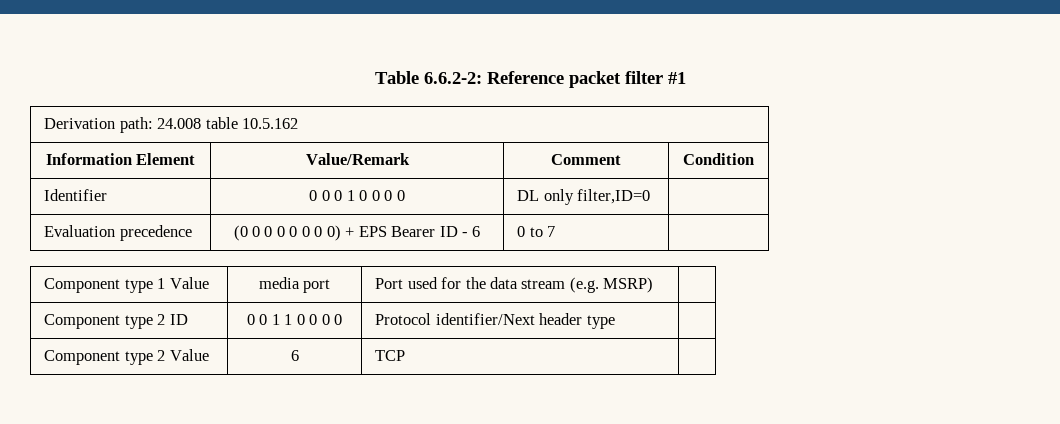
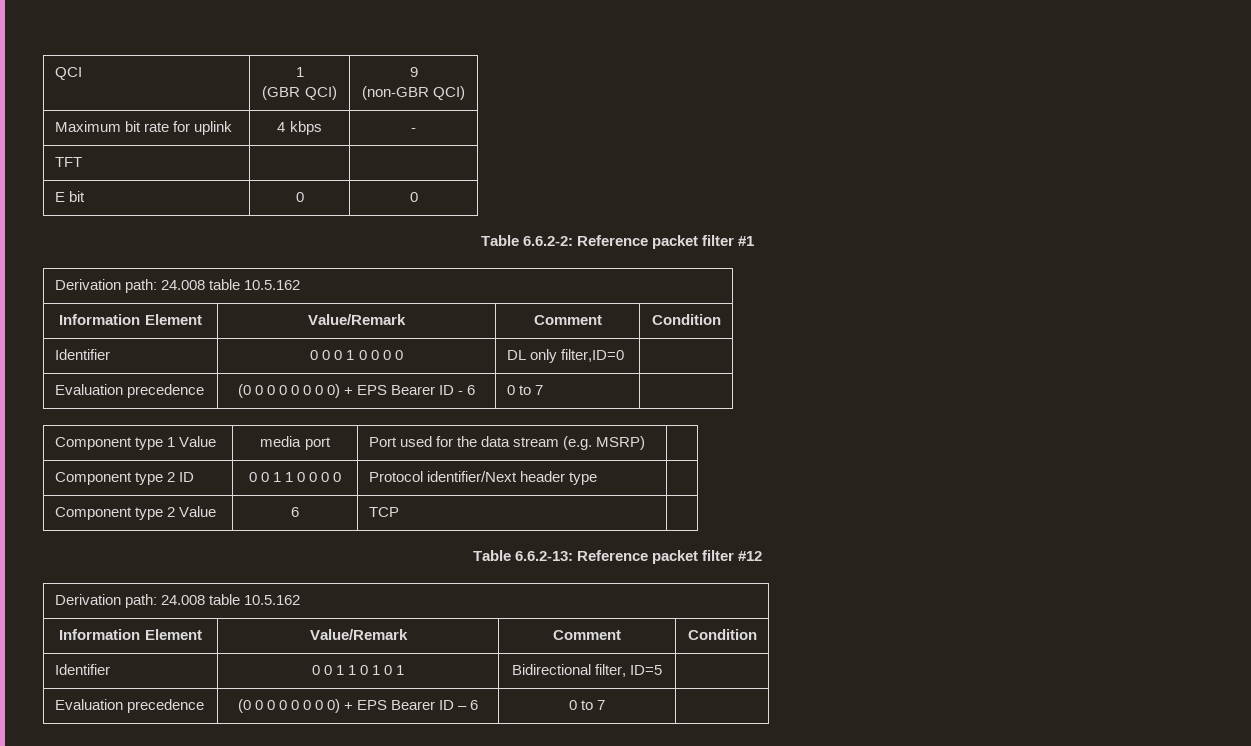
+ QCI | 1
+ (GBR QCI) | 9
+ (non-GBR QCI)
+ Maximum bit rate for uplink | 4 kbps | -
+ TFT | |
+ E bit | 0 | 0
+ Table 6.6.2-13: Reference packet filter #12
+ Derivation path: 24.008 table 10.5.162
+ Information Element | Value/Remark | Comment | Condition
+ Identifier | 0 0 1 1 0 1 0 1 | Bidirectional filter, ID=5 |
+ Evaluation precedence | (0 0 0 0 0 0 0 0) + EPS Bearer ID – 6 | 0 to 7 |

